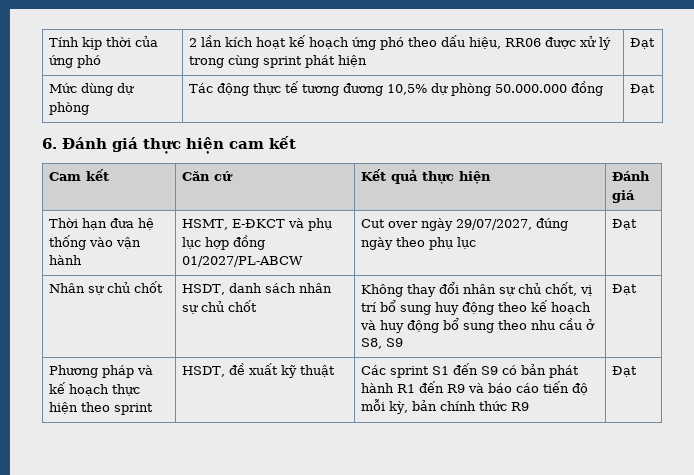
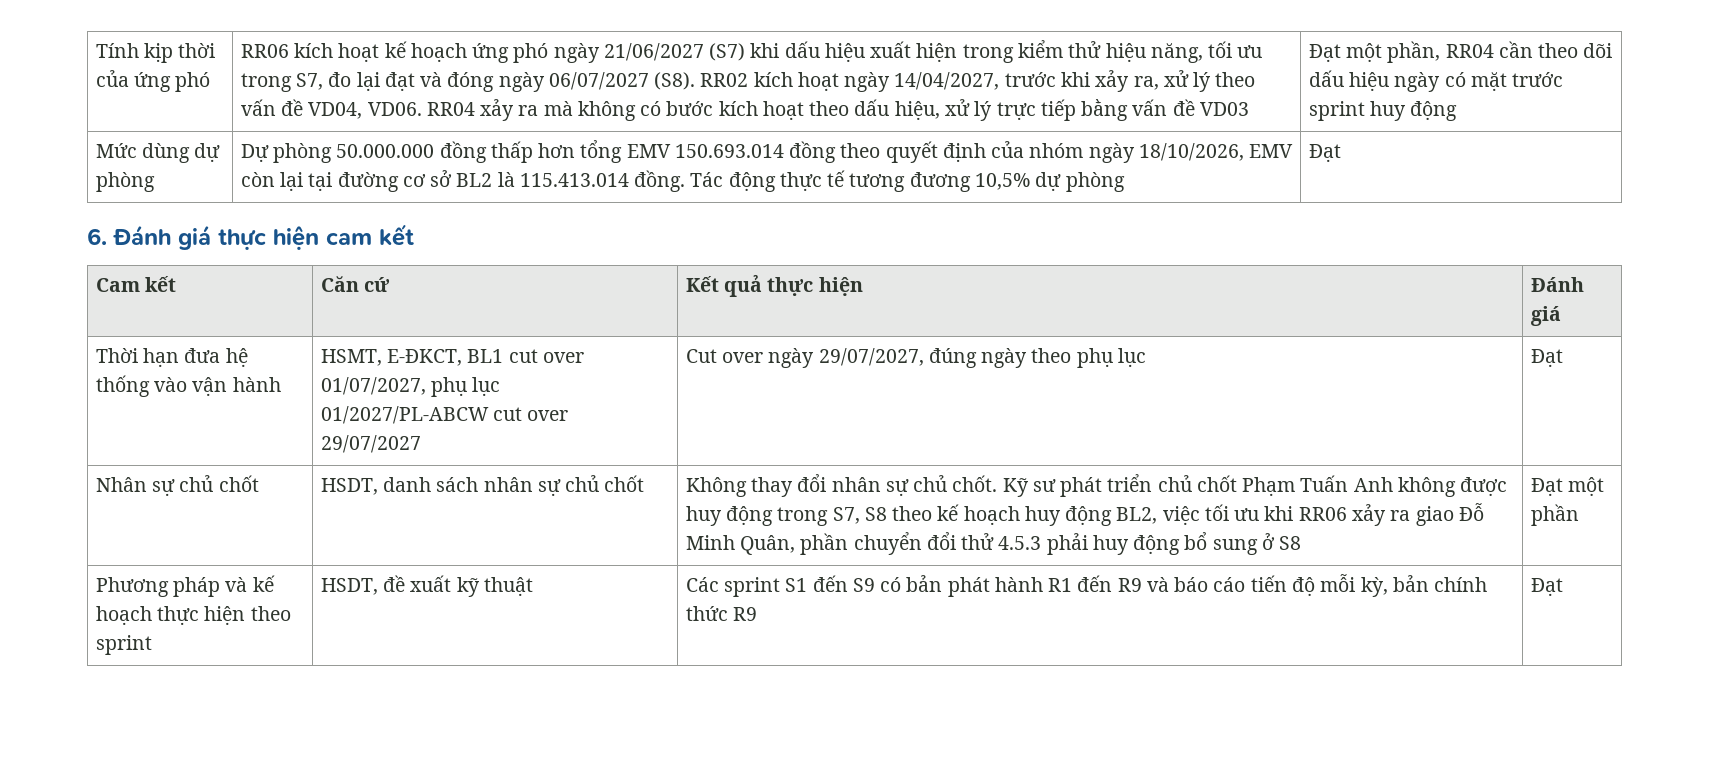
- 2 lần kích hoạt kế hoạch ứng phó theo dấu hiệu, RR06 được xử lý trong cùng sprint phát hiện | Đạt
- Mức dùng dự phòng | Tác động thực tế tương đương 10,5% dự phòng 50.000.000 đồng | Đạt
+ RR06 kích hoạt kế hoạch ứng phó ngày 21/06/2027 (S7) khi dấu hiệu xuất hiện trong kiểm thử hiệu năng, tối ưu trong S7, đo lại đạt và đóng ngày 06/07/2027 (S8). RR02 kích hoạt ngày 14/04/2027, trước khi xảy ra, xử lý theo vấn đề VD04, VD06. RR04 xảy ra mà không có bước kích hoạt theo dấu hiệu, xử lý trực tiếp bằng vấn đề VD03 | Đạt một phần, RR04 cần theo dõi dấu hiệu ngày có mặt trước sprint huy động
+ Mức dùng dự phòng | Dự phòng 50.000.000 đồng thấp hơn tổng EMV 150.693.014 đồng theo quyết định của nhóm ngày 18/10/2026, EMV còn lại tại đường cơ sở BL2 là 115.413.014 đồng. Tác động thực tế tương đương 10,5% dự phòng | Đạt
- Thời hạn đưa hệ thống vào vận hành | HSMT, E-ĐKCT và phụ lục hợp đồng 01/2027/PL-ABCW | Cut over ngày 29/07/2027, đúng ngày theo phụ lục | Đạt
+ Thời hạn đưa hệ thống vào vận hành | HSMT, E-ĐKCT, BL1 cut over 01/07/2027, phụ lục 01/2027/PL-ABCW cut over 29/07/2027 | Cut over ngày 29/07/2027, đúng ngày theo phụ lục | Đạt
- Không thay đổi nhân sự chủ chốt, vị trí bổ sung huy động theo kế hoạch và huy động bổ sung theo nhu cầu ở S8, S9 | Đạt
+ Không thay đổi nhân sự chủ chốt. Kỹ sư phát triển chủ chốt Phạm Tuấn Anh không được huy động trong S7, S8 theo kế hoạch huy động BL2, việc tối ưu khi RR06 xảy ra giao Đỗ Minh Quân, phần chuyển đổi thử 4.5.3 phải huy động bổ sung ở S8 | Đạt một phần

